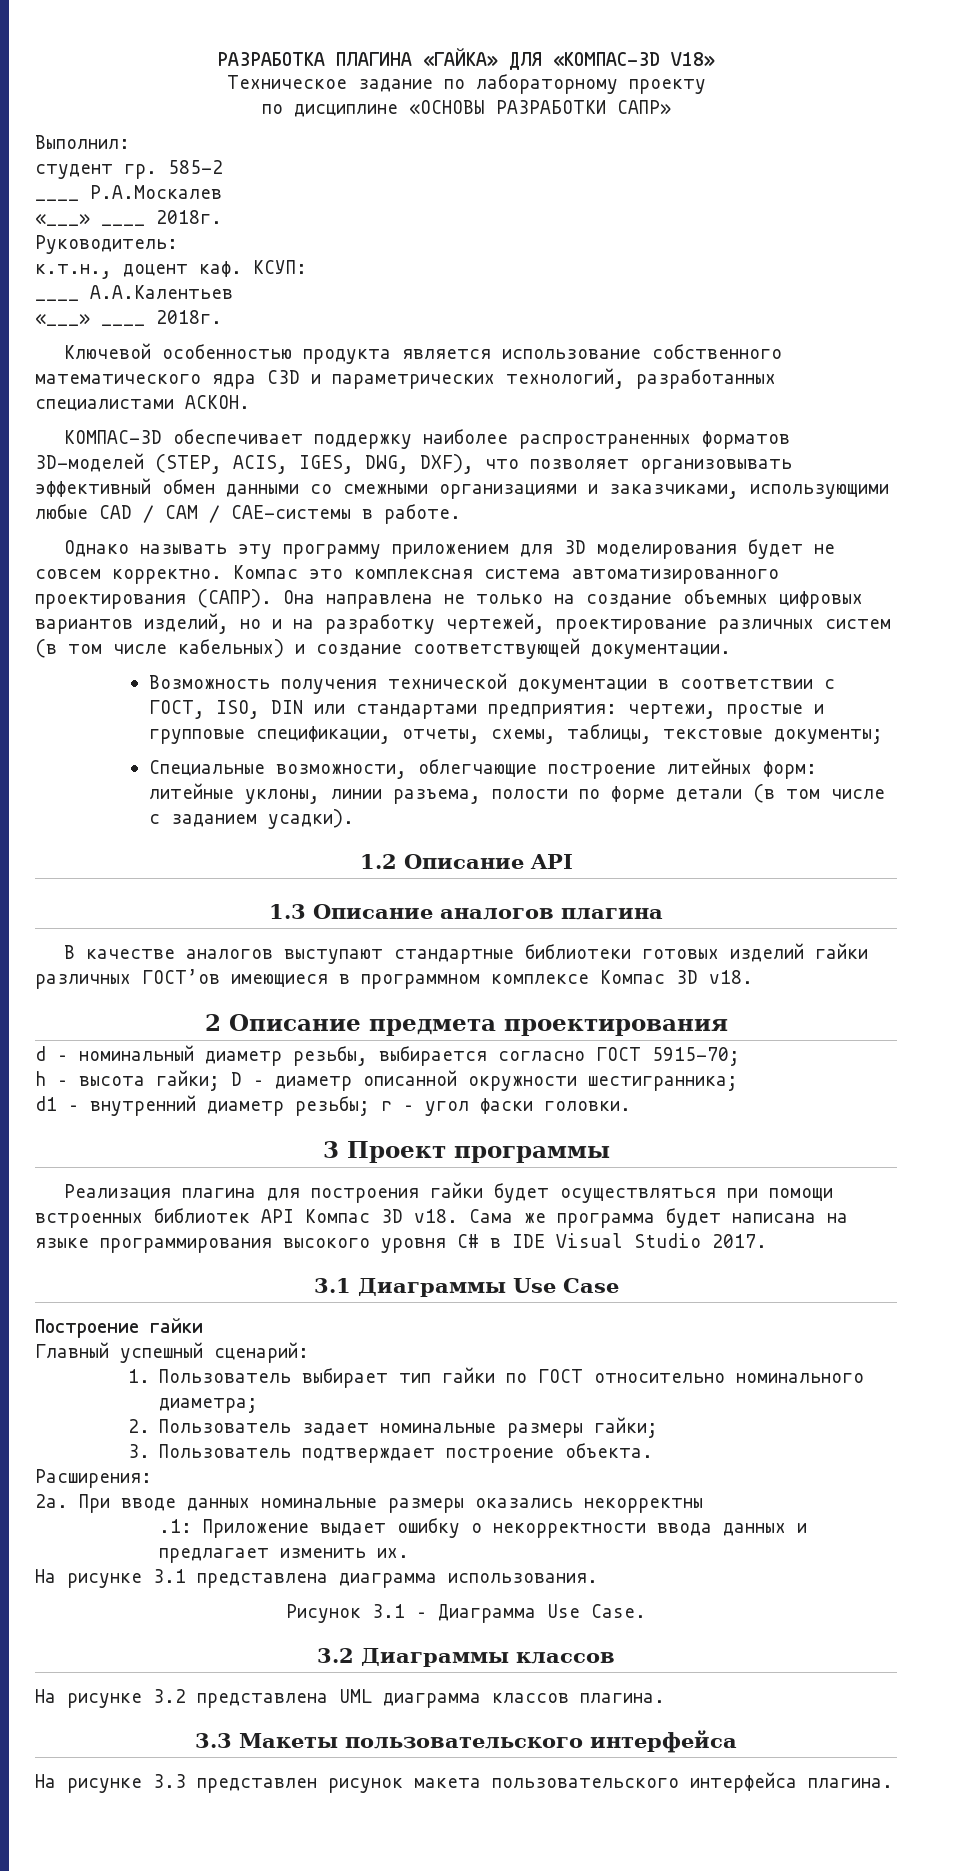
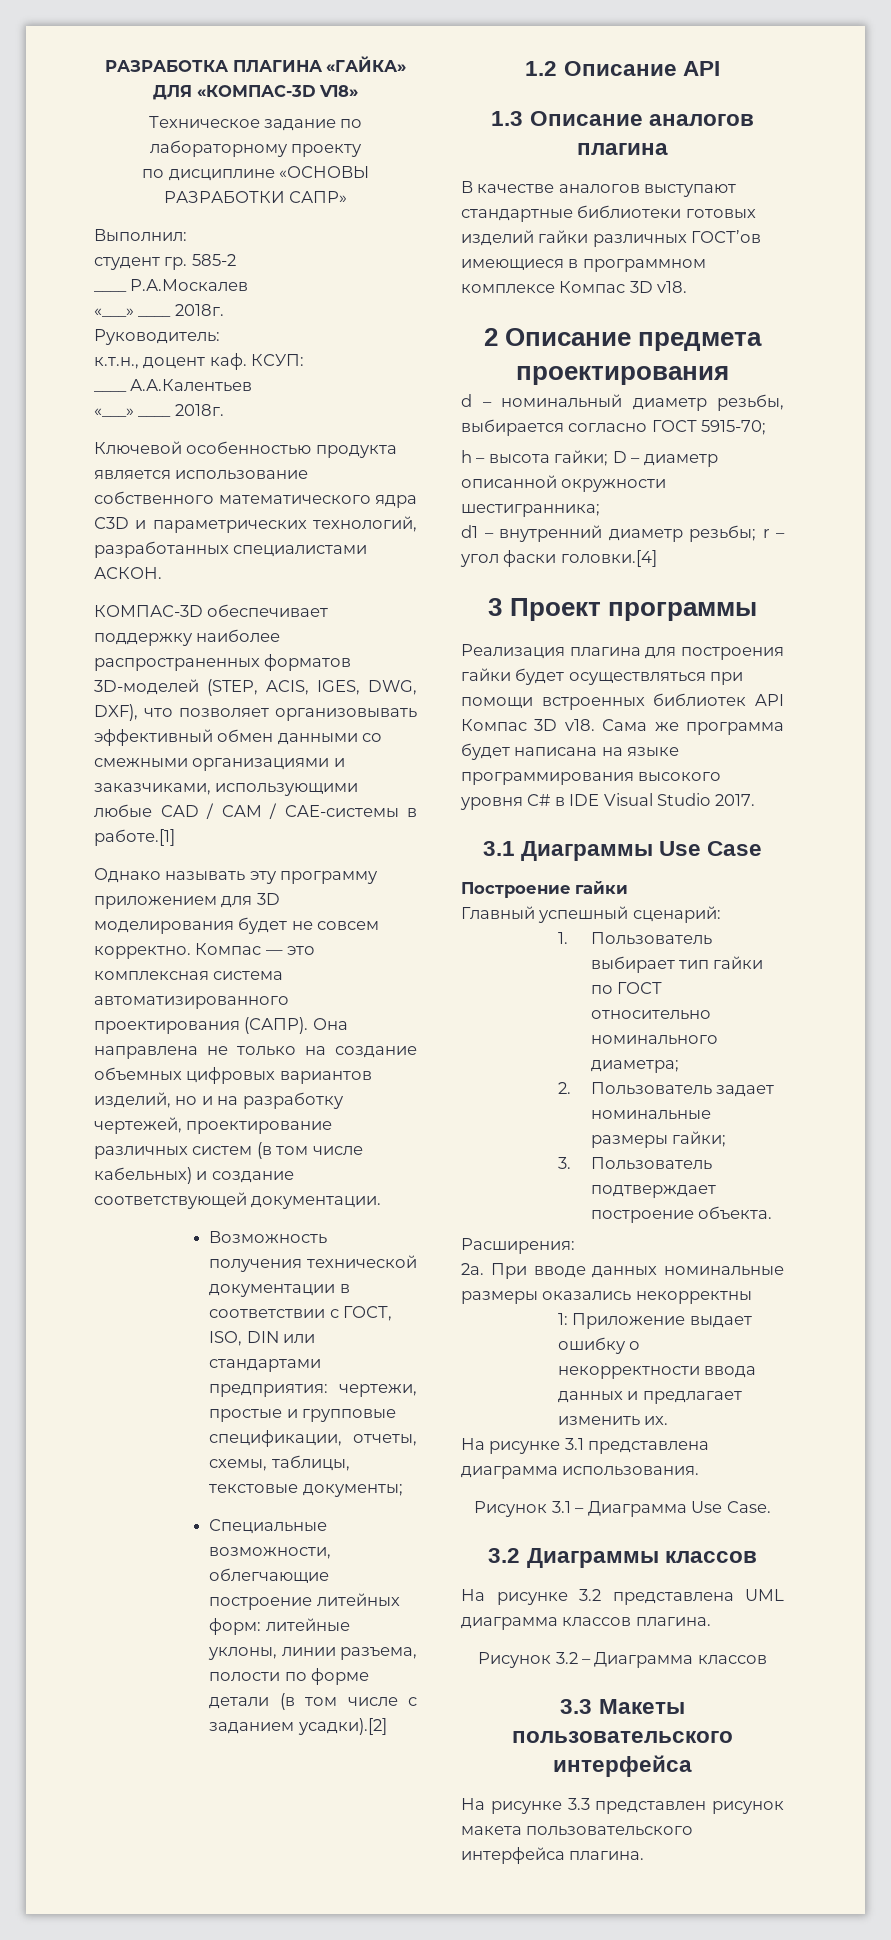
- КОМПАС-3D обеспечивает поддержку наиболее распространенных форматов 3D-моделей (STEP, ACIS, IGES, DWG, DXF), что позволяет организовывать эффективный обмен данными со смежными организациями и заказчиками, использующими любые CAD / CAM / CAE-системы в работе.
+ КОМПАС-3D обеспечивает поддержку наиболее распространенных форматов 3D-моделей (STEP, ACIS, IGES, DWG, DXF), что позволяет организовывать эффективный обмен данными со смежными организациями и заказчиками, использующими любые CAD / CAM / CAE-системы в работе.[1]
- Компас это комплексная система автоматизированного проектирования (САПР).
+ Компас — это комплексная система автоматизированного проектирования (САПР).
- Специальные возможности, облегчающие построение литейных форм: литейные уклоны, линии разъема, полости по форме детали (в том числе с заданием усадки).
+ Специальные возможности, облегчающие построение литейных форм: литейные уклоны, линии разъема, полости по форме детали (в том числе с заданием усадки).[2]
- d1 – внутренний диаметр резьбы; r – угол фаски головки.
+ d1 – внутренний диаметр резьбы; r – угол фаски головки.[4]
- .1: Приложение выдает ошибку о некорректности ввода данных и предлагает изменить их.
+ 1: Приложение выдает ошибку о некорректности ввода данных и предлагает изменить их.
+ Рисунок 3.2 – Диаграмма классов

